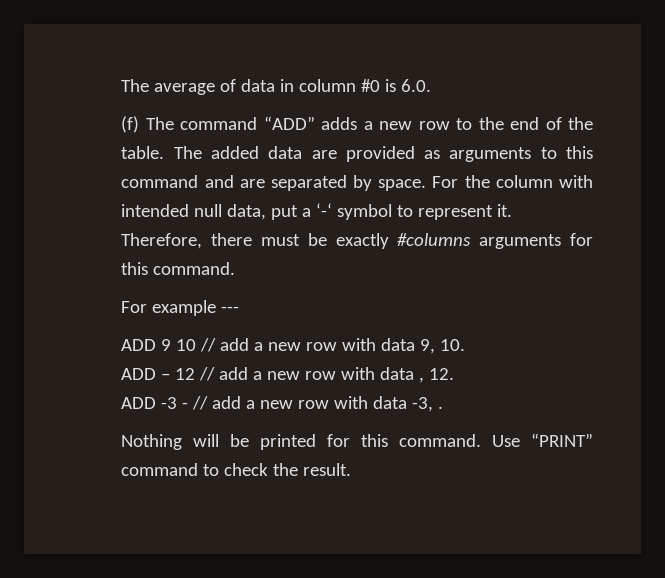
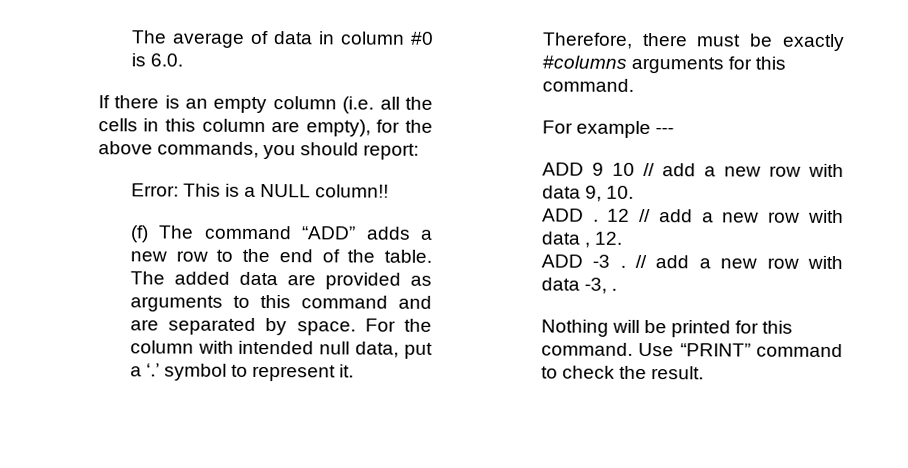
+ If there is an empty column (i.e. all the cells in this column are empty), for the above commands, you should report:
+ Error: This is a NULL column!!
- For the column with intended null data, put a ‘-‘ symbol to represent it.
+ For the column with intended null data, put a ‘.’ symbol to represent it.
- ADD – 12 // add a new row with data , 12.
+ ADD . 12 // add a new row with data , 12.
- ADD -3 - // add a new row with data -3, .
+ ADD -3 . // add a new row with data -3, .

